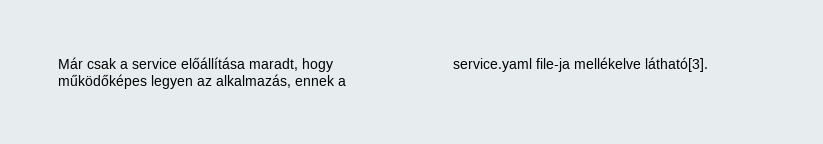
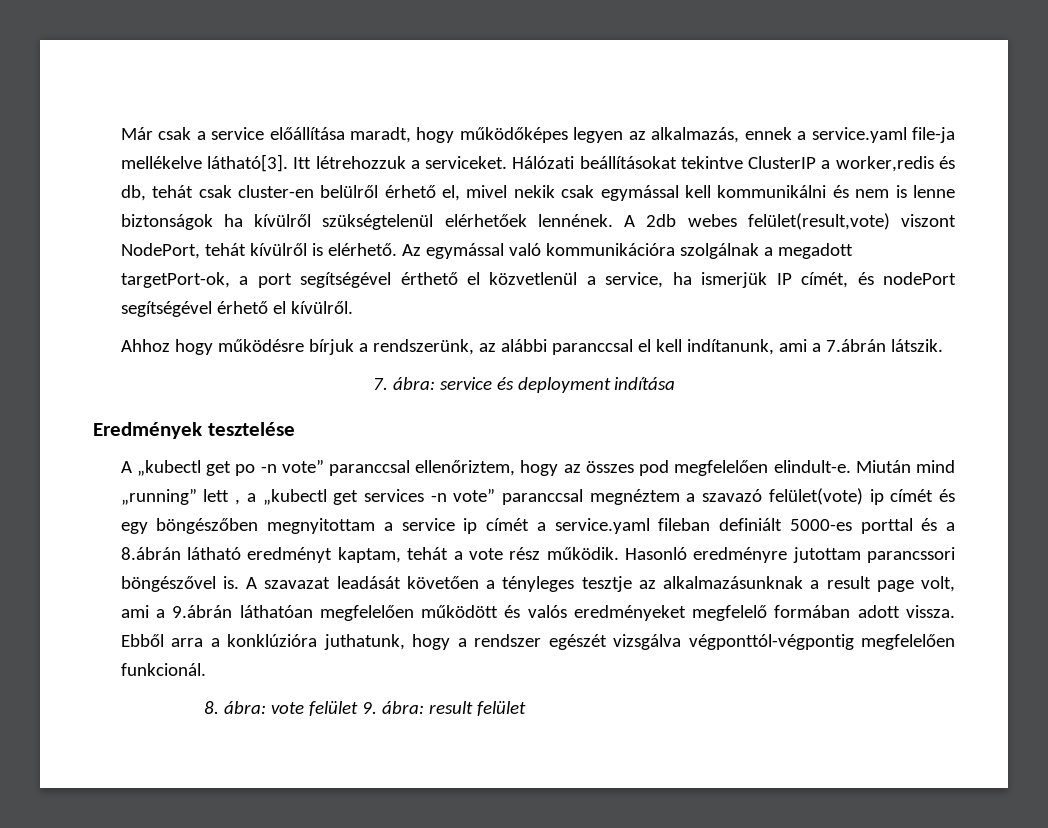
+ Itt létrehozzuk a serviceket. Hálózati beállításokat tekintve ClusterIP a worker,redis és db, tehát csak cluster-en belülről érhető el, mivel nekik csak egymással kell kommunikálni és nem is lenne biztonságok ha kívülről szükségtelenül elérhetőek lennének. A 2db webes felület(result,vote) viszont NodePort, tehát kívülről is elérhető. Az egymással való kommunikációra szolgálnak a megadott targetPort-ok, a port segítségével érthető el közvetlenül a service, ha ismerjük IP címét, és nodePort segítségével érhető el kívülről.
+ Ahhoz hogy működésre bírjuk a rendszerünk, az alábbi paranccsal el kell indítanunk, ami a 7.ábrán látszik.
+ 7. ábra: service és deployment indítása
+ Eredmények tesztelése
+ A „kubectl get po -n vote” paranccsal ellenőriztem, hogy az összes pod megfelelően elindult-e. Miután mind „running” lett , a „kubectl get services -n vote” paranccsal megnéztem a szavazó felület(vote) ip címét és egy böngészőben megnyitottam a service ip címét a service.yaml fileban definiált 5000-es porttal és a 8.ábrán látható eredményt kaptam, tehát a vote rész működik. Hasonló eredményre jutottam parancssori böngészővel is. A szavazat leadását követően a tényleges tesztje az alkalmazásunknak a result page volt, ami a 9.ábrán láthatóan megfelelően működött és valós eredményeket megfelelő formában adott vissza. Ebből arra a konklúzióra juthatunk, hogy a rendszer egészét vizsgálva végponttól-végpontig megfelelően funkcionál.
+ 8. ábra: vote felület 9. ábra: result felület

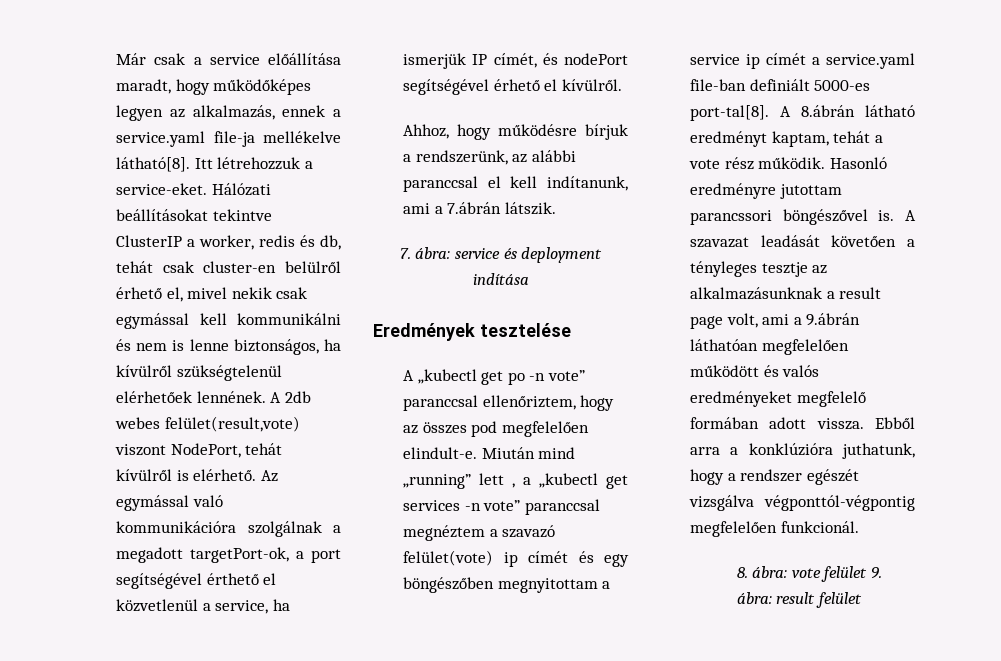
- Már csak a service előállítása maradt, hogy működőképes legyen az alkalmazás, ennek a service.yaml file-ja mellékelve látható[3].
+ Már csak a service előállítása maradt, hogy működőképes legyen az alkalmazás, ennek a service.yaml file-ja mellékelve látható[8].
- Itt létrehozzuk a serviceket.
+ Itt létrehozzuk a service-eket.
- Hálózati beállításokat tekintve ClusterIP a worker,redis és db, tehát csak cluster-en belülről érhető el, mivel nekik csak egymással kell kommunikálni és nem is lenne biztonságok ha kívülről szükségtelenül elérhetőek lennének.
+ Hálózati beállításokat tekintve ClusterIP a worker, redis és db, tehát csak cluster-en belülről érhető el, mivel nekik csak egymással kell kommunikálni és nem is lenne biztonságos, ha kívülről szükségtelenül elérhetőek lennének.
- Ahhoz hogy működésre bírjuk a rendszerünk, az alábbi paranccsal el kell indítanunk, ami a 7.ábrán látszik.
+ Ahhoz, hogy működésre bírjuk a rendszerünk, az alábbi paranccsal el kell indítanunk, ami a 7.ábrán látszik.
- Miután mind „running” lett , a „kubectl get services -n vote” paranccsal megnéztem a szavazó felület(vote) ip címét és egy böngészőben megnyitottam a service ip címét a service.yaml fileban definiált 5000-es porttal és a 8.ábrán látható eredményt kaptam, tehát a vote rész működik.
+ Miután mind „running” lett , a „kubectl get services -n vote” paranccsal megnéztem a szavazó felület(vote) ip címét és egy böngészőben megnyitottam a service ip címét a service.yaml file-ban definiált 5000-es port-tal[8]. A 8.ábrán látható eredményt kaptam, tehát a vote rész működik.

